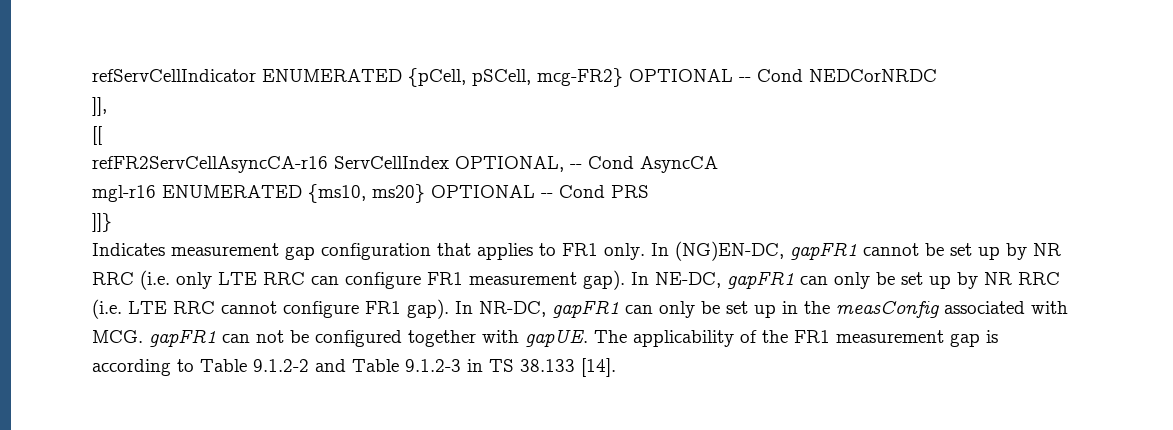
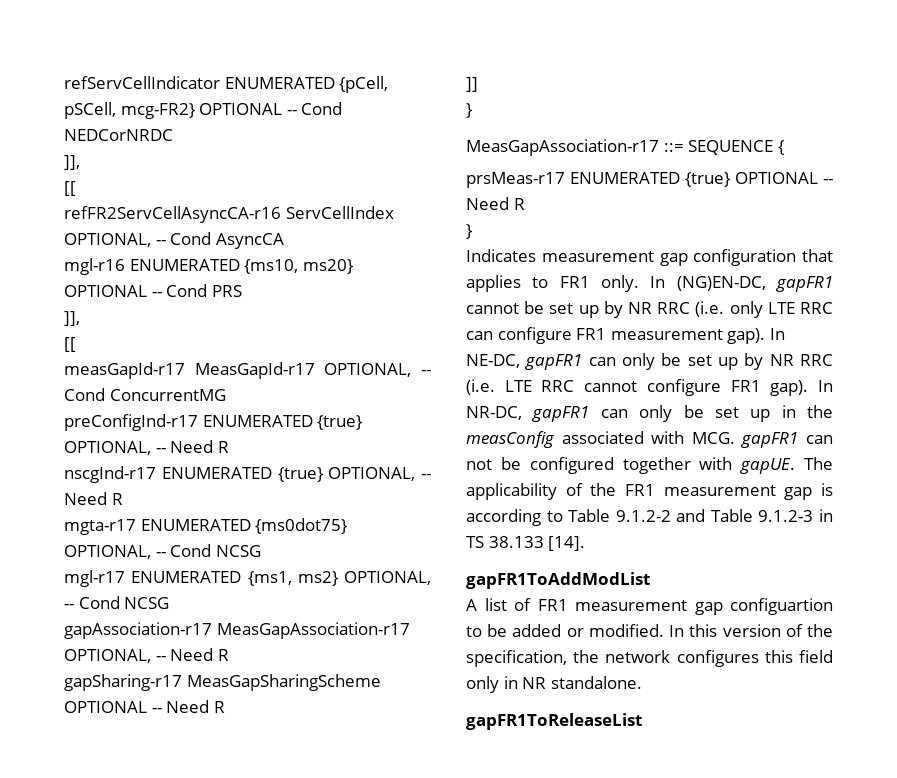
  mgl-r16 ENUMERATED {ms10, ms20} OPTIONAL -- Cond PRS
- ]]}
+ ]],
+ [[
+ measGapId-r17 MeasGapId-r17 OPTIONAL, -- Cond ConcurrentMG
+ preConfigInd-r17 ENUMERATED {true} OPTIONAL, -- Need R
+ nscgInd-r17 ENUMERATED {true} OPTIONAL, -- Need R
+ mgta-r17 ENUMERATED {ms0dot75} OPTIONAL, -- Cond NCSG
+ mgl-r17 ENUMERATED {ms1, ms2} OPTIONAL, -- Cond NCSG
+ gapAssociation-r17 MeasGapAssociation-r17 OPTIONAL, -- Need R
+ gapSharing-r17 MeasGapSharingScheme OPTIONAL -- Need R
+ ]]
+ }
+ MeasGapAssociation-r17 ::= SEQUENCE {
+ prsMeas-r17 ENUMERATED {true} OPTIONAL -- Need R
+ }
+ gapFR1ToAddModList
+ A list of FR1 measurement gap configuartion to be added or modified. In this version of the specification, the network configures this field only in NR standalone.
+ gapFR1ToReleaseList

